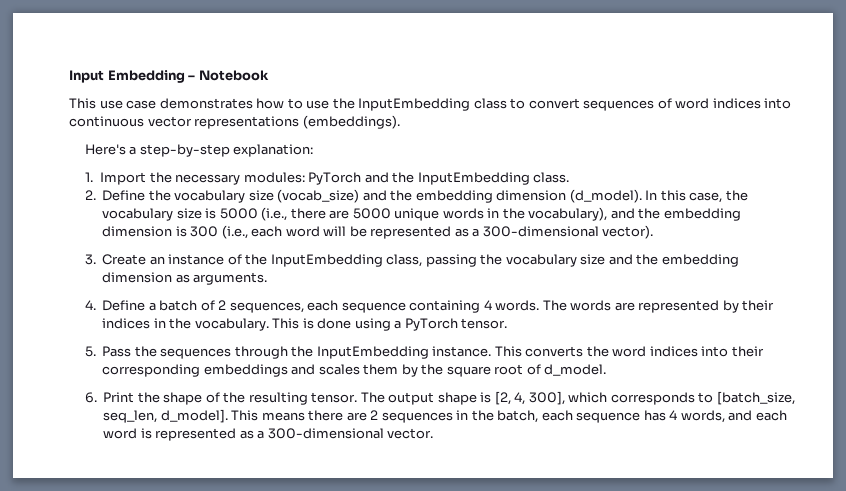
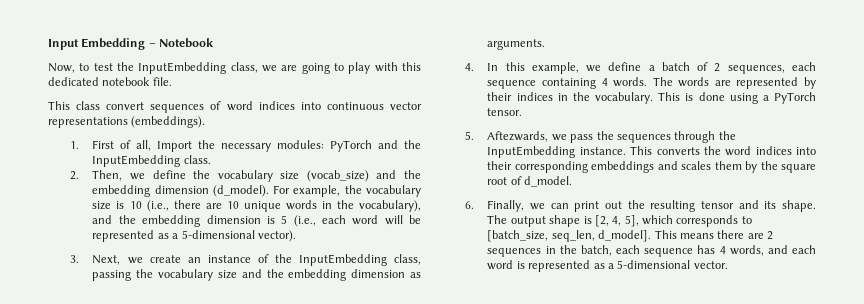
- This use case demonstrates how to use the InputEmbedding class to convert sequences of word indices into continuous vector representations (embeddings).
+ Now, to test the InputEmbedding class, we are going to play with this dedicated notebook file.
+ This class convert sequences of word indices into continuous vector representations (embeddings).
- Here's a step-by-step explanation:
- 1. Import the necessary modules: PyTorch and the InputEmbedding class.
+ 1. First of all, Import the necessary modules: PyTorch and the InputEmbedding class.
- 2. Define the vocabulary size (vocab_size) and the embedding dimension (d_model).
+ 2. Then, we define the vocabulary size (vocab_size) and the embedding dimension (d_model).
- In this case, the vocabulary size is 5000 (i.e., there are 5000 unique words in the vocabulary), and the embedding dimension is 300 (i.e., each word will be represented as a 300-dimensional vector).
+ For example, the vocabulary size is 10 (i.e., there are 10 unique words in the vocabulary), and the embedding dimension is 5 (i.e., each word will be represented as a 5-dimensional vector).
- 3. Create an instance of the InputEmbedding class, passing the vocabulary size and the embedding dimension as arguments.
+ 3. Next, we create an instance of the InputEmbedding class, passing the vocabulary size and the embedding dimension as arguments.
- 4. Define a batch of 2 sequences, each sequence containing 4 words.
+ 4. In this example, we define a batch of 2 sequences, each sequence containing 4 words.
- 5. Pass the sequences through the InputEmbedding instance.
+ 5. Aftezwards, we pass the sequences through the InputEmbedding instance.
- 6. Print the shape of the resulting tensor.
+ 6. Finally, we can print out the resulting tensor and its shape.
- The output shape is [2, 4, 300], which corresponds to [batch_size, seq_len, d_model].
+ The output shape is [2, 4, 5], which corresponds to [batch_size, seq_len, d_model].
- This means there are 2 sequences in the batch, each sequence has 4 words, and each word is represented as a 300-dimensional vector.
+ This means there are 2 sequences in the batch, each sequence has 4 words, and each word is represented as a 5-dimensional vector.

